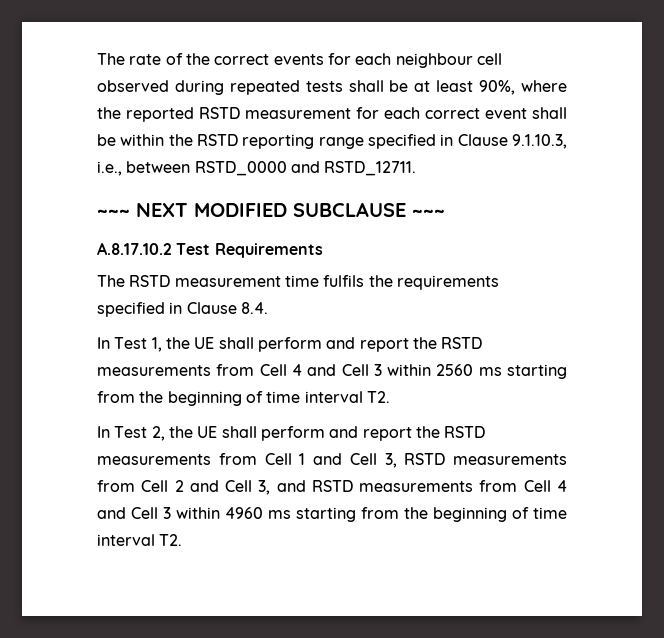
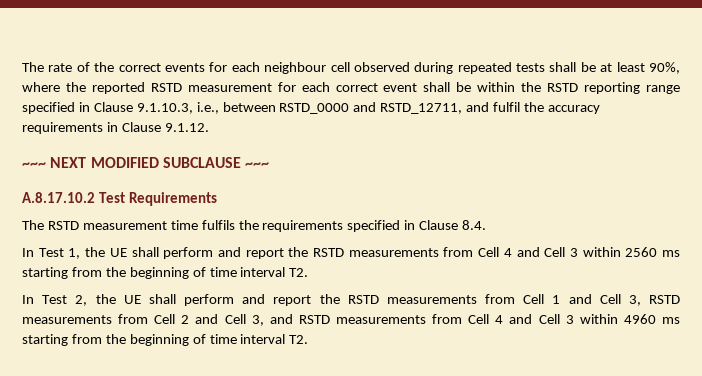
- The rate of the correct events for each neighbour cell observed during repeated tests shall be at least 90%, where the reported RSTD measurement for each correct event shall be within the RSTD reporting range specified in Clause 9.1.10.3, i.e., between RSTD_0000 and RSTD_12711.
+ The rate of the correct events for each neighbour cell observed during repeated tests shall be at least 90%, where the reported RSTD measurement for each correct event shall be within the RSTD reporting range specified in Clause 9.1.10.3, i.e., between RSTD_0000 and RSTD_12711, and fulfil the accuracy requirements in Clause 9.1.12.

